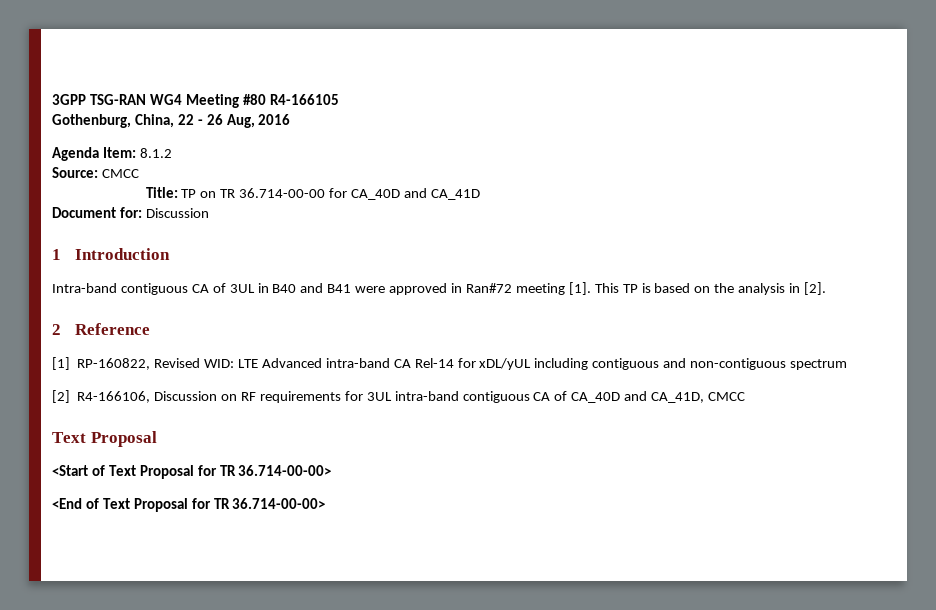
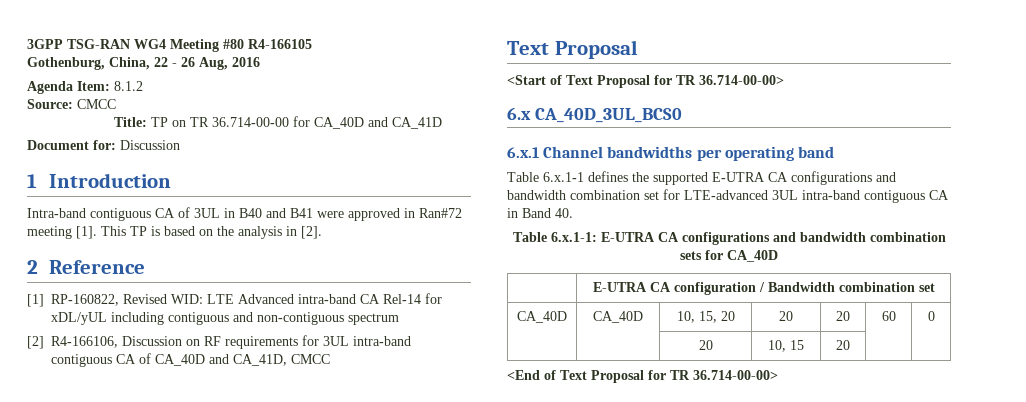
+ 6.x CA_40D_3UL_BCS0
+ 6.x.1 Channel bandwidths per operating band
+ Table 6.x.1-1 defines the supported E-UTRA CA configurations and bandwidth combination set for LTE-advanced 3UL intra-band contiguous CA in Band 40.
+ Table 6.x.1-1: E-UTRA CA configurations and bandwidth combination sets for CA_40D
+ | E-UTRA CA configuration / Bandwidth combination set
+ CA_40D | CA_40D | 10, 15, 20 | 20 | 20 | 60 | 0
+ | | 20 | 10, 15 | 20 | |

